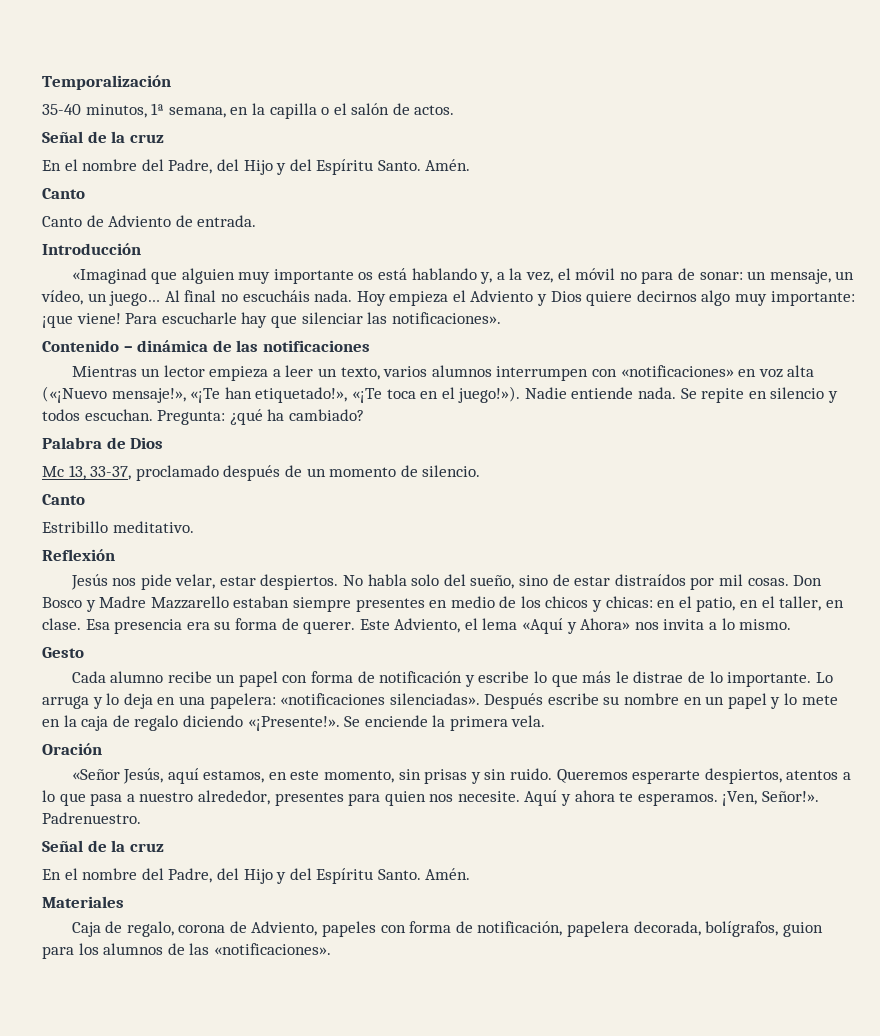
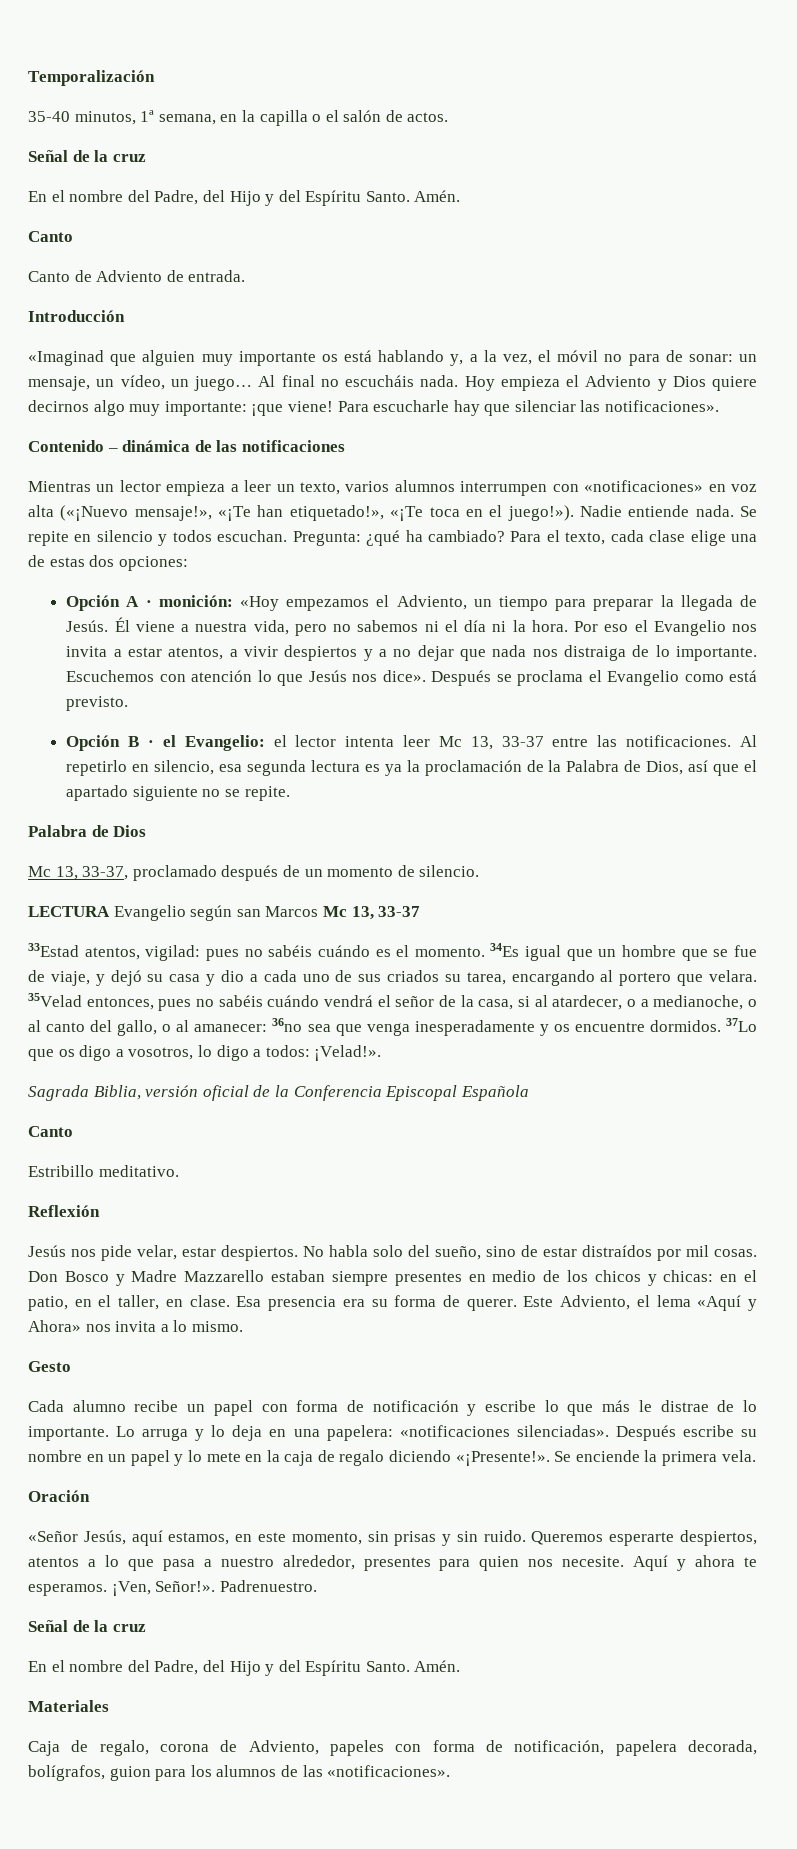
+ Para el texto, cada clase elige una de estas dos opciones:
+ Opción A · monición: «Hoy empezamos el Adviento, un tiempo para preparar la llegada de Jesús. Él viene a nuestra vida, pero no sabemos ni el día ni la hora. Por eso el Evangelio nos invita a estar atentos, a vivir despiertos y a no dejar que nada nos distraiga de lo importante. Escuchemos con atención lo que Jesús nos dice». Después se proclama el Evangelio como está previsto.
+ Opción B · el Evangelio: el lector intenta leer Mc 13, 33-37 entre las notificaciones. Al repetirlo en silencio, esa segunda lectura es ya la proclamación de la Palabra de Dios, así que el apartado siguiente no se repite.
+ LECTURA Evangelio según san Marcos Mc 13, 33-37
+ 33Estad atentos, vigilad: pues no sabéis cuándo es el momento. 34Es igual que un hombre que se fue de viaje, y dejó su casa y dio a cada uno de sus criados su tarea, encargando al portero que velara. 35Velad entonces, pues no sabéis cuándo vendrá el señor de la casa, si al atardecer, o a medianoche, o al canto del gallo, o al amanecer: 36no sea que venga inesperadamente y os encuentre dormidos. 37Lo que os digo a vosotros, lo digo a todos: ¡Velad!».
+ Sagrada Biblia, versión oficial de la Conferencia Episcopal Española

